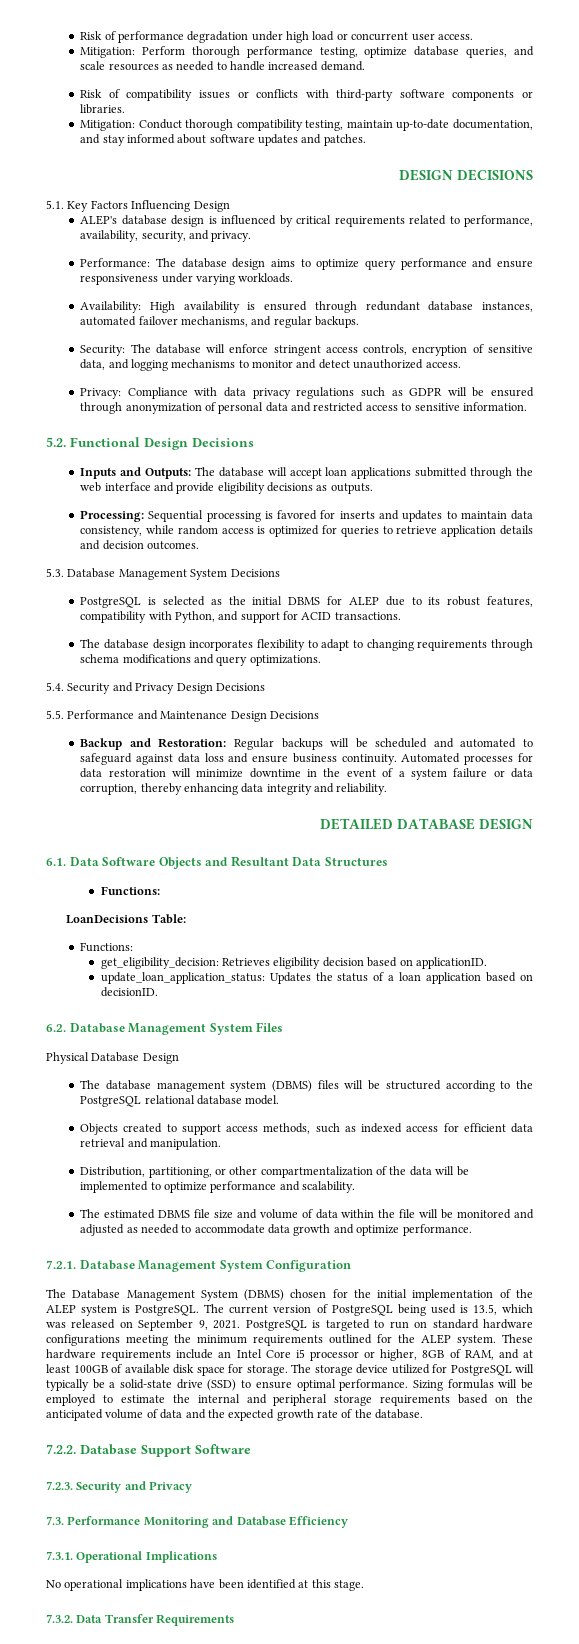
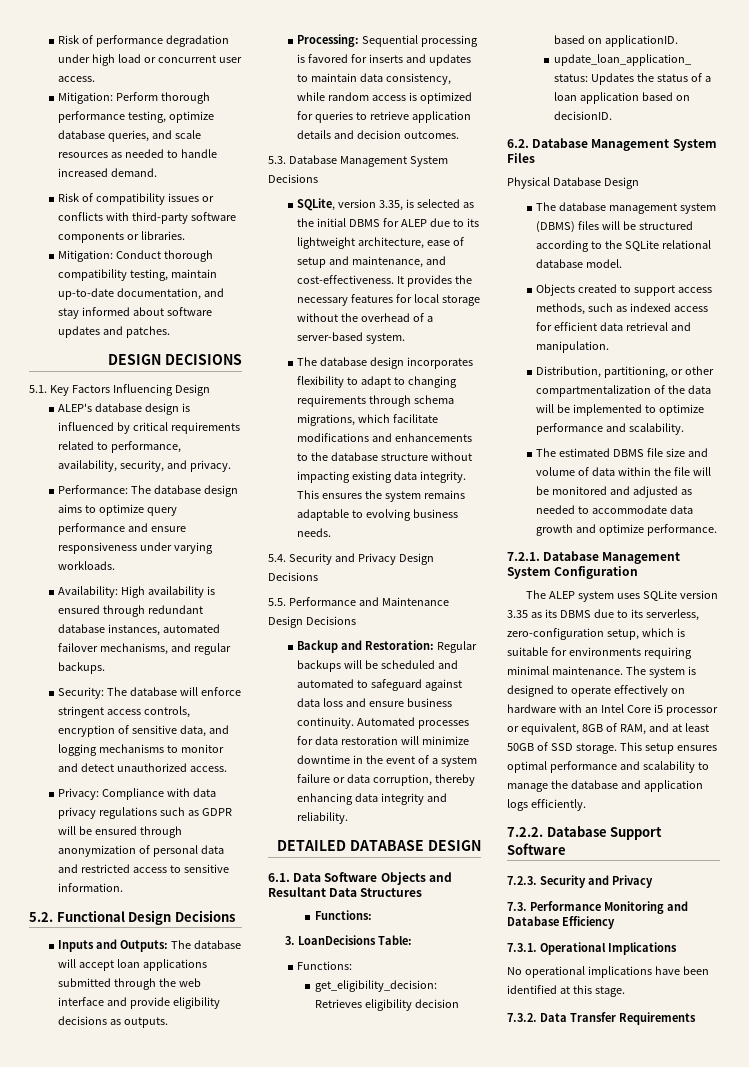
- PostgreSQL is selected as the initial DBMS for ALEP due to its robust features, compatibility with Python, and support for ACID transactions.
+ SQLite, version 3.35, is selected as the initial DBMS for ALEP due to its lightweight architecture, ease of setup and maintenance, and cost-effectiveness. It provides the necessary features for local storage without the overhead of a server-based system.
- The database design incorporates flexibility to adapt to changing requirements through schema modifications and query optimizations.
+ The database design incorporates flexibility to adapt to changing requirements through schema migrations, which facilitate modifications and enhancements to the database structure without impacting existing data integrity. This ensures the system remains adaptable to evolving business needs.
- LoanDecisions Table:
+ 3. LoanDecisions Table:
- The database management system (DBMS) files will be structured according to the PostgreSQL relational database model.
+ The database management system (DBMS) files will be structured according to the SQLite relational database model.
- The Database Management System (DBMS) chosen for the initial implementation of the ALEP system is PostgreSQL. The current version of PostgreSQL being used is 13.5, which was released on September 9, 2021. PostgreSQL is targeted to run on standard hardware configurations meeting the minimum requirements outlined for the ALEP system. These hardware requirements include an Intel Core i5 processor or higher, 8GB of RAM, and at least 100GB of available disk space for storage. The storage device utilized for PostgreSQL will typically be a solid-state drive (SSD) to ensure optimal performance. Sizing formulas will be employed to estimate the internal and peripheral storage requirements based on the anticipated volume of data and the expected growth rate of the database.
+ The ALEP system uses SQLite version 3.35 as its DBMS due to its serverless, zero-configuration setup, which is suitable for environments requiring minimal maintenance. The system is designed to operate effectively on hardware with an Intel Core i5 processor or equivalent, 8GB of RAM, and at least 50GB of SSD storage. This setup ensures optimal performance and scalability to manage the database and application logs efficiently.

